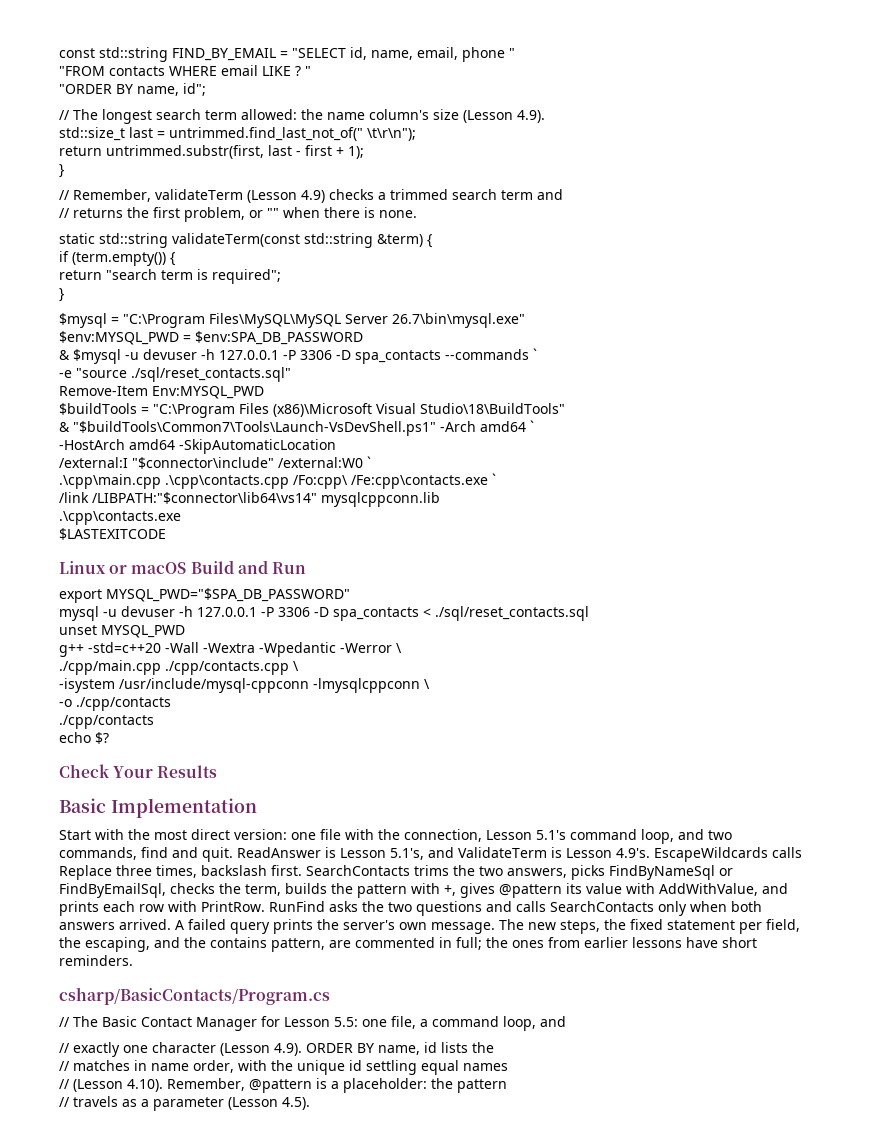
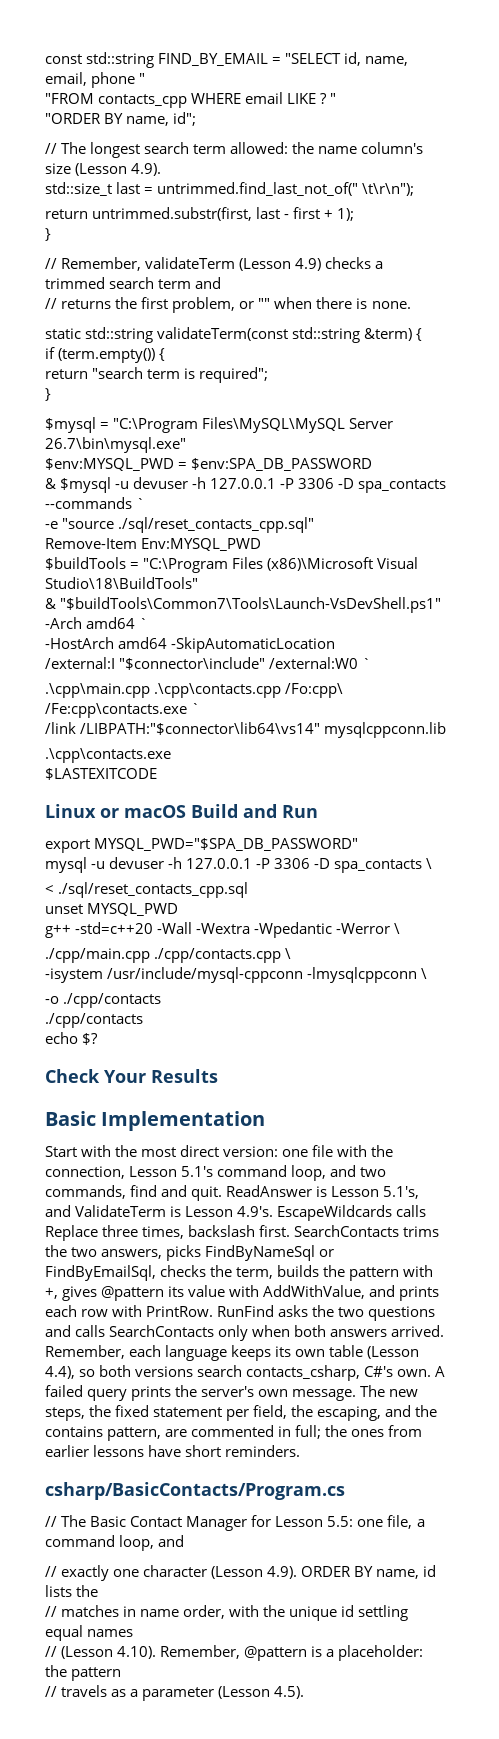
- "FROM contacts WHERE email LIKE ?
+ "FROM contacts_cpp WHERE email LIKE ?
- -e "source ./sql/reset_contacts.sql"
+ -e "source ./sql/reset_contacts_cpp.sql"
- mysql -u devuser -h 127.0.0.1 -P 3306 -D spa_contacts < ./sql/reset_contacts.sql
+ mysql -u devuser -h 127.0.0.1 -P 3306 -D spa_contacts \
+ < ./sql/reset_contacts_cpp.sql
+ Remember, each language keeps its own table (Lesson 4.4), so both versions search contacts_csharp, C#'s own.

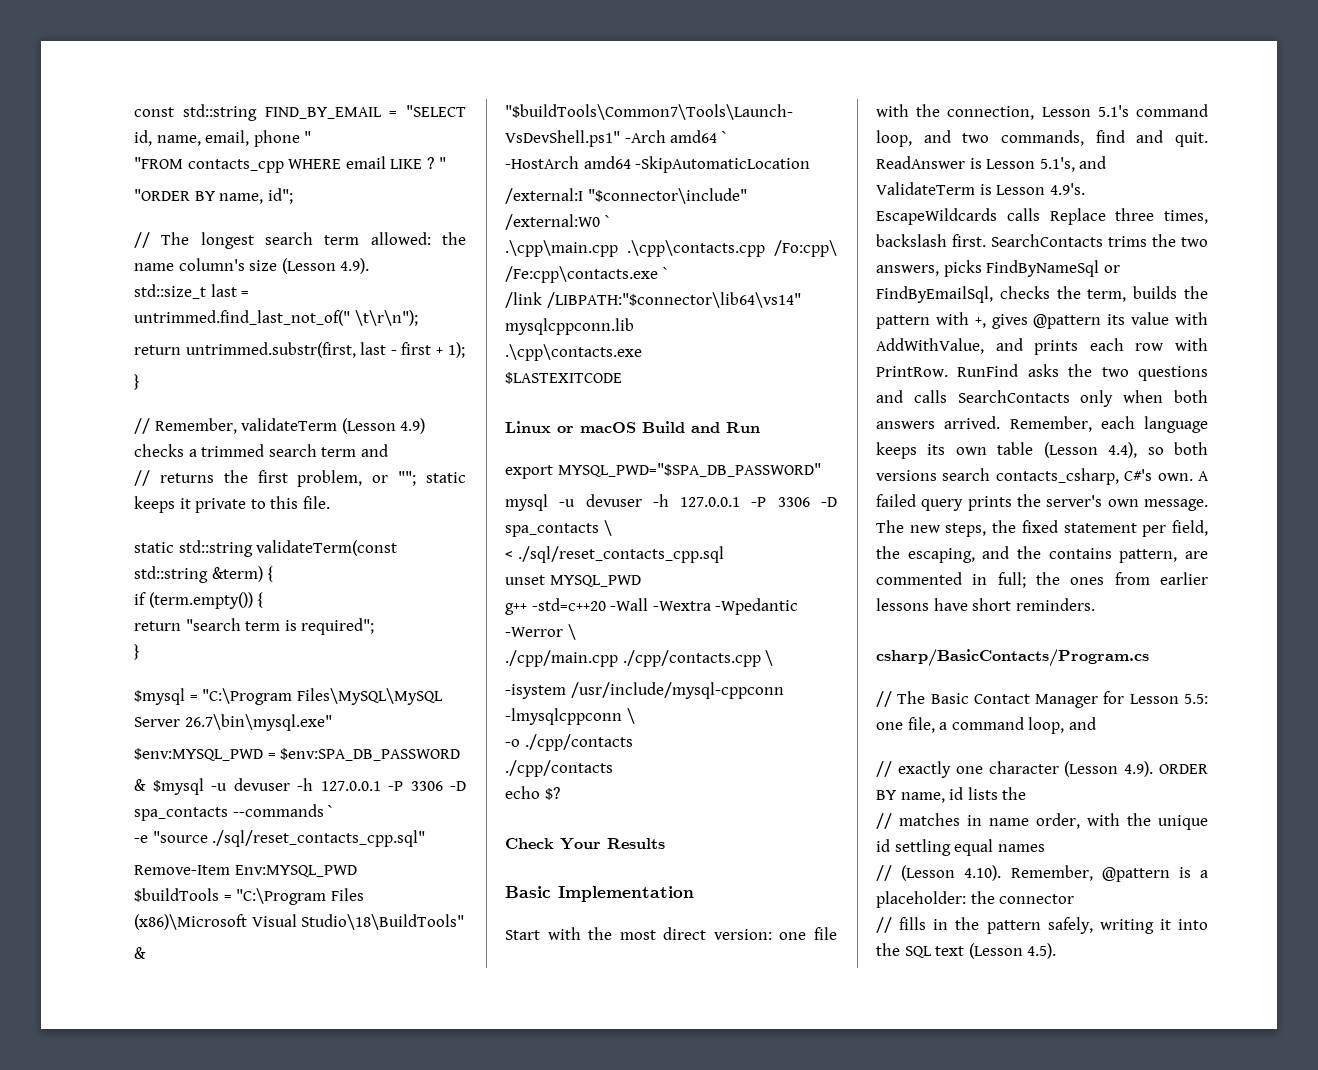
- // returns the first problem, or "" when there is none.
+ // returns the first problem, or ""; static keeps it private to this file.
- // (Lesson 4.10). Remember, @pattern is a placeholder: the pattern
- // travels as a parameter (Lesson 4.5).
+ // (Lesson 4.10). Remember, @pattern is a placeholder: the connector
+ // fills in the pattern safely, writing it into the SQL text (Lesson 4.5).

